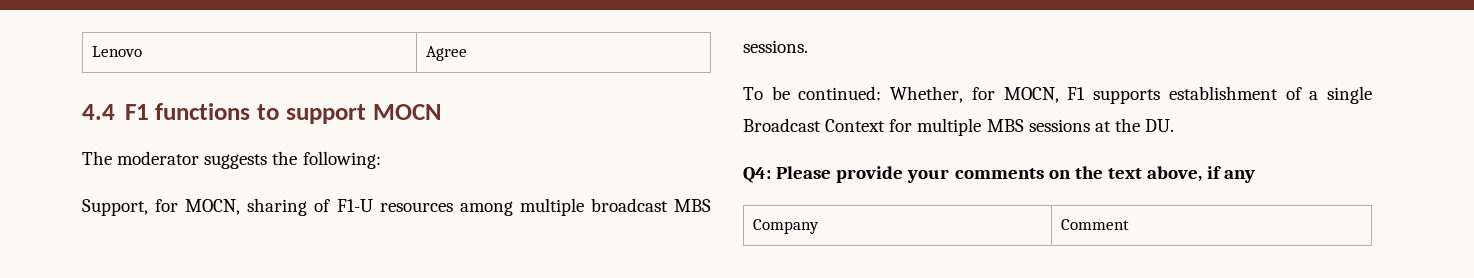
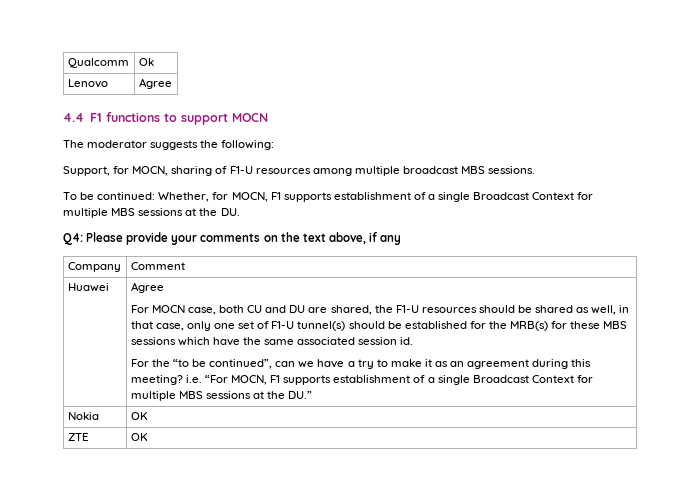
+ Qualcomm | Ok
+ Huawei | Agree
+ For MOCN case, both CU and DU are shared, the F1-U resources should be shared as well, in that case, only one set of F1-U tunnel(s) should be established for the MRB(s) for these MBS sessions which have the same associated session id.
+ For the “to be continued”, can we have a try to make it as an agreement during this meeting? i.e. “For MOCN, F1 supports establishment of a single Broadcast Context for multiple MBS sessions at the DU.”
+ Nokia | OK
+ ZTE | OK

